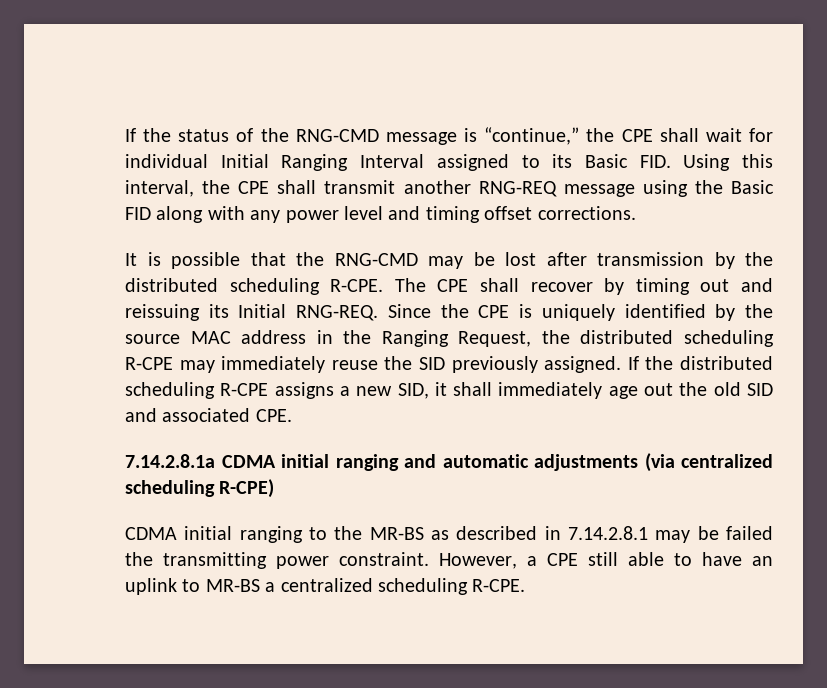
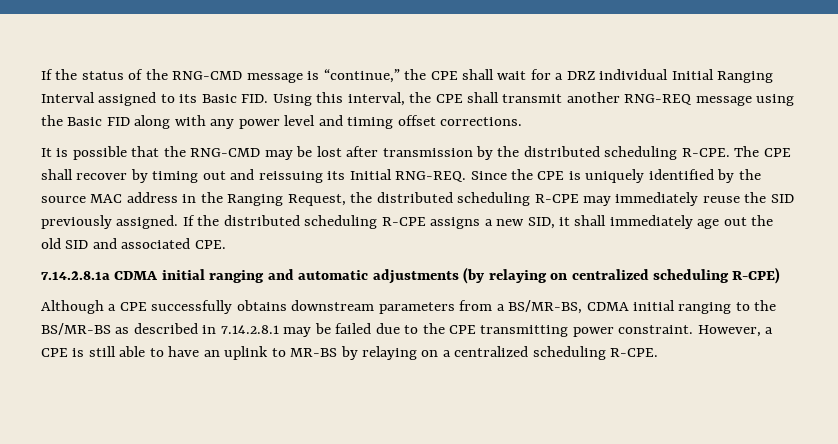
- If the status of the RNG-CMD message is “continue,” the CPE shall wait for individual Initial Ranging Interval assigned to its Basic FID. Using this interval, the CPE shall transmit another RNG-REQ message using the Basic FID along with any power level and timing offset corrections.
+ If the status of the RNG-CMD message is “continue,” the CPE shall wait for a DRZ individual Initial Ranging Interval assigned to its Basic FID. Using this interval, the CPE shall transmit another RNG-REQ message using the Basic FID along with any power level and timing offset corrections.
- 7.14.2.8.1a CDMA initial ranging and automatic adjustments (via centralized scheduling R-CPE)
+ 7.14.2.8.1a CDMA initial ranging and automatic adjustments (by relaying on centralized scheduling R-CPE)
- CDMA initial ranging to the MR-BS as described in 7.14.2.8.1 may be failed the transmitting power constraint.
+ Although a CPE successfully obtains downstream parameters from a BS/MR-BS, CDMA initial ranging to the BS/MR-BS as described in 7.14.2.8.1 may be failed due to the CPE transmitting power constraint.
- However, a CPE still able to have an uplink to MR-BS a centralized scheduling R-CPE.
+ However, a CPE is still able to have an uplink to MR-BS by relaying on a centralized scheduling R-CPE.

